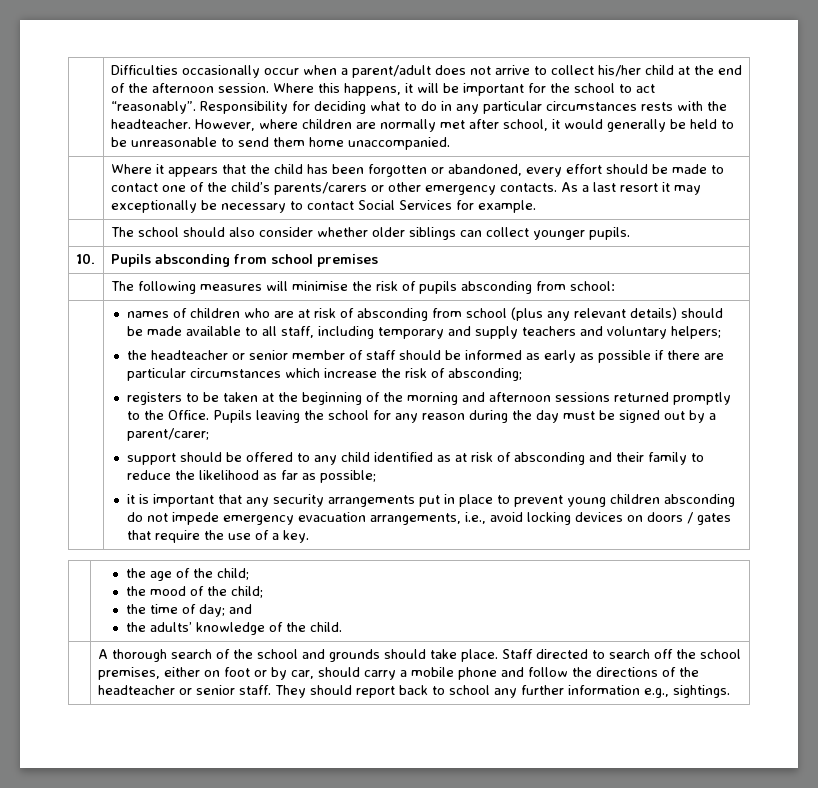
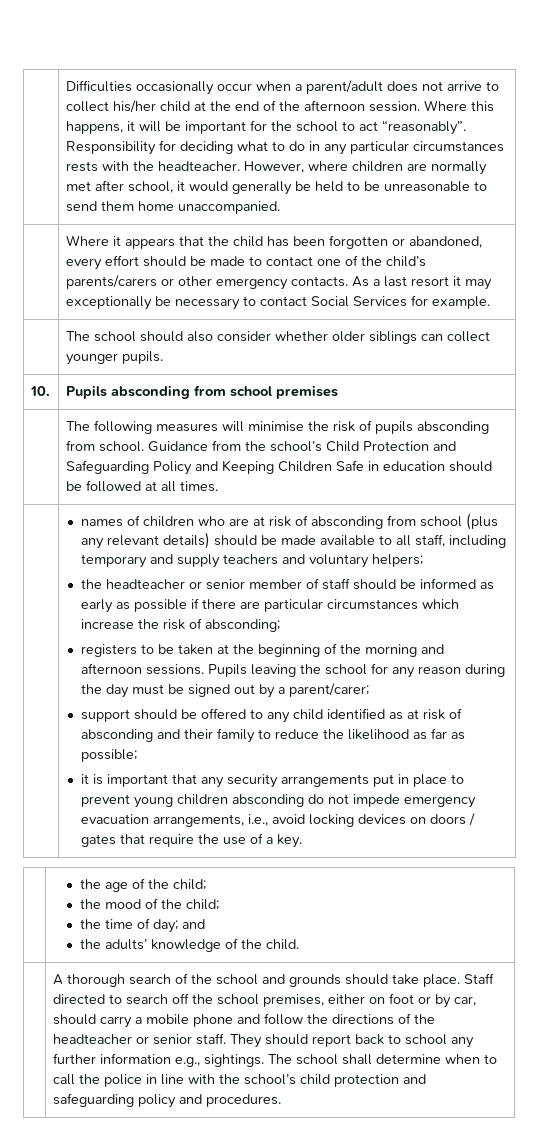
- | The following measures will minimise the risk of pupils absconding from school:
+ | The following measures will minimise the risk of pupils absconding from school. Guidance from the school’s Child Protection and Safeguarding Policy and Keeping Children Safe in education should be followed at all times.
- registers to be taken at the beginning of the morning and afternoon sessions returned promptly to the Office.
+ registers to be taken at the beginning of the morning and afternoon sessions.
+ The school shall determine when to call the police in line with the school’s child protection and safeguarding policy and procedures.

